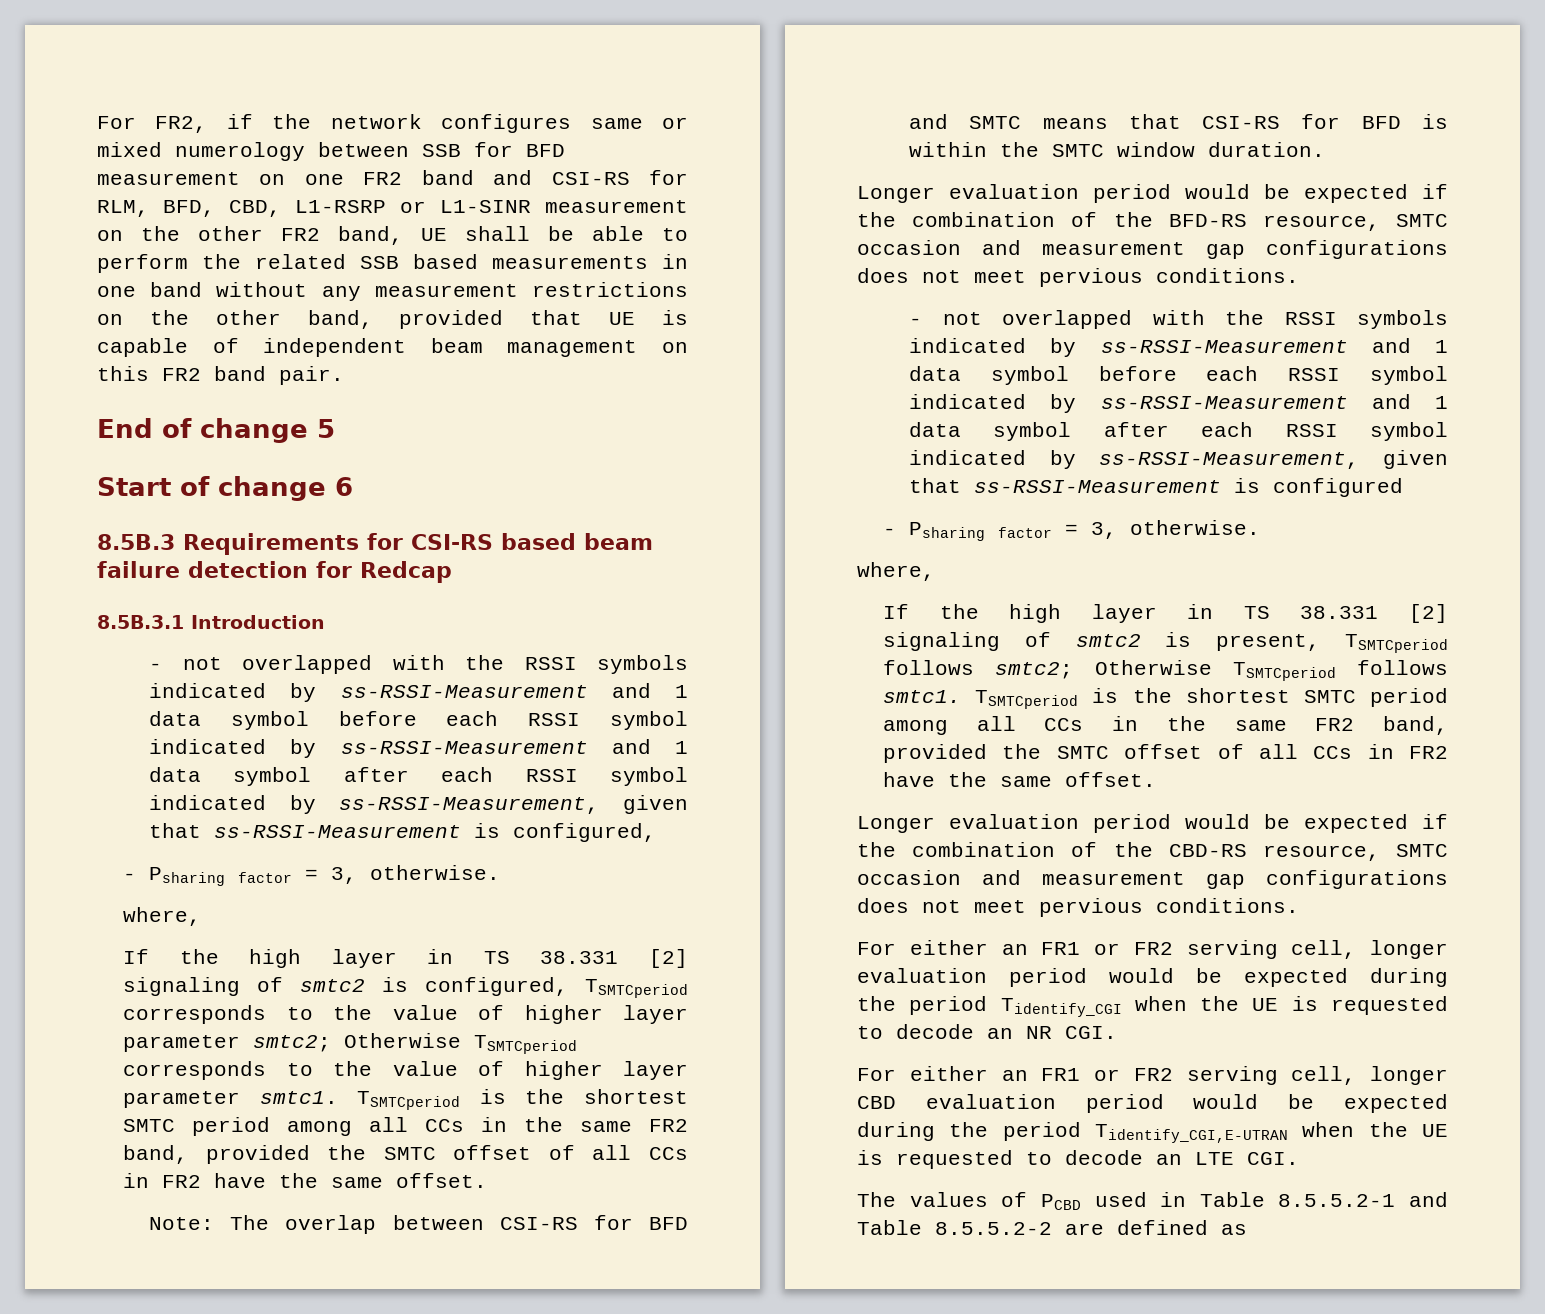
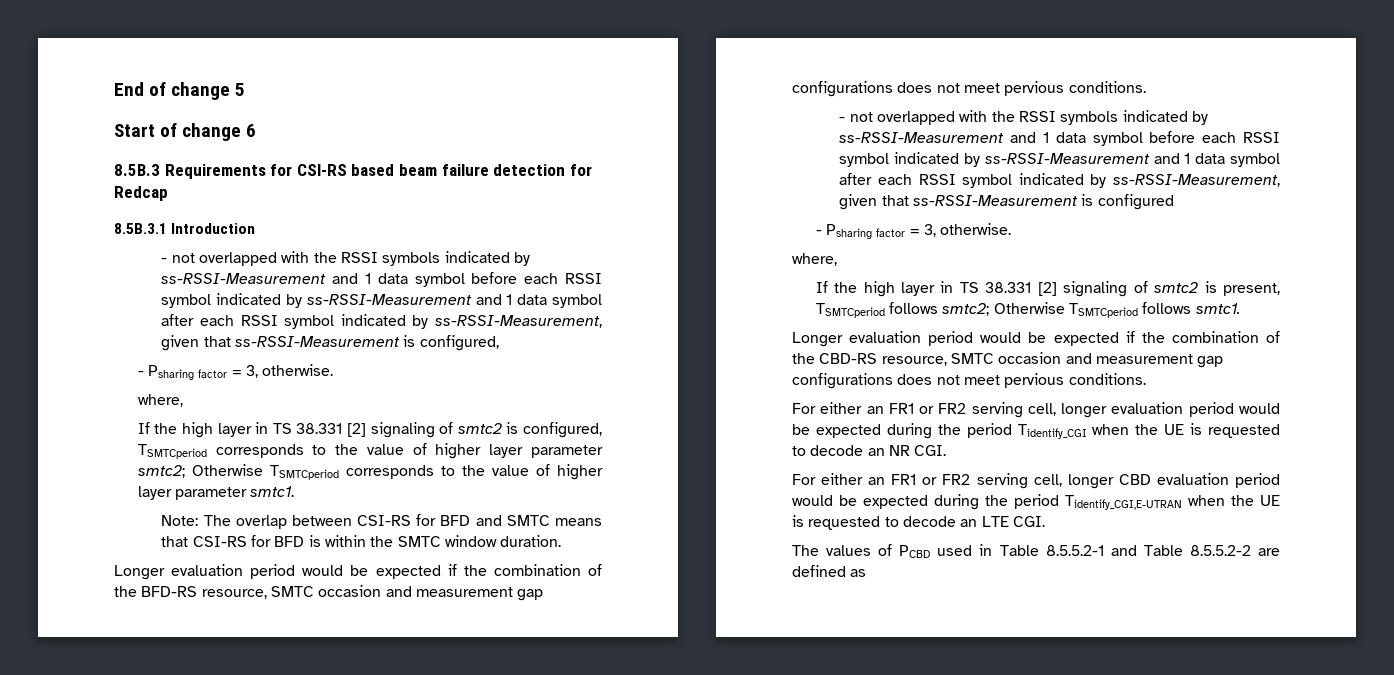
- For FR2, if the network configures same or mixed numerology between SSB for BFD measurement on one FR2 band and CSI-RS for RLM, BFD, CBD, L1-RSRP or L1-SINR measurement on the other FR2 band, UE shall be able to perform the related SSB based measurements in one band without any measurement restrictions on the other band, provided that UE is capable of independent beam management on this FR2 band pair.
- If the high layer in TS 38.331 [2] signaling of smtc2 is configured, TSMTCperiod corresponds to the value of higher layer parameter smtc2; Otherwise TSMTCperiod corresponds to the value of higher layer parameter smtc1. TSMTCperiod is the shortest SMTC period among all CCs in the same FR2 band, provided the SMTC offset of all CCs in FR2 have the same offset.
+ If the high layer in TS 38.331 [2] signaling of smtc2 is configured, TSMTCperiod corresponds to the value of higher layer parameter smtc2; Otherwise TSMTCperiod corresponds to the value of higher layer parameter smtc1.
- If the high layer in TS 38.331 [2] signaling of smtc2 is present, TSMTCperiod follows smtc2; Otherwise TSMTCperiod follows smtc1. TSMTCperiod is the shortest SMTC period among all CCs in the same FR2 band, provided the SMTC offset of all CCs in FR2 have the same offset.
+ If the high layer in TS 38.331 [2] signaling of smtc2 is present, TSMTCperiod follows smtc2; Otherwise TSMTCperiod follows smtc1.

